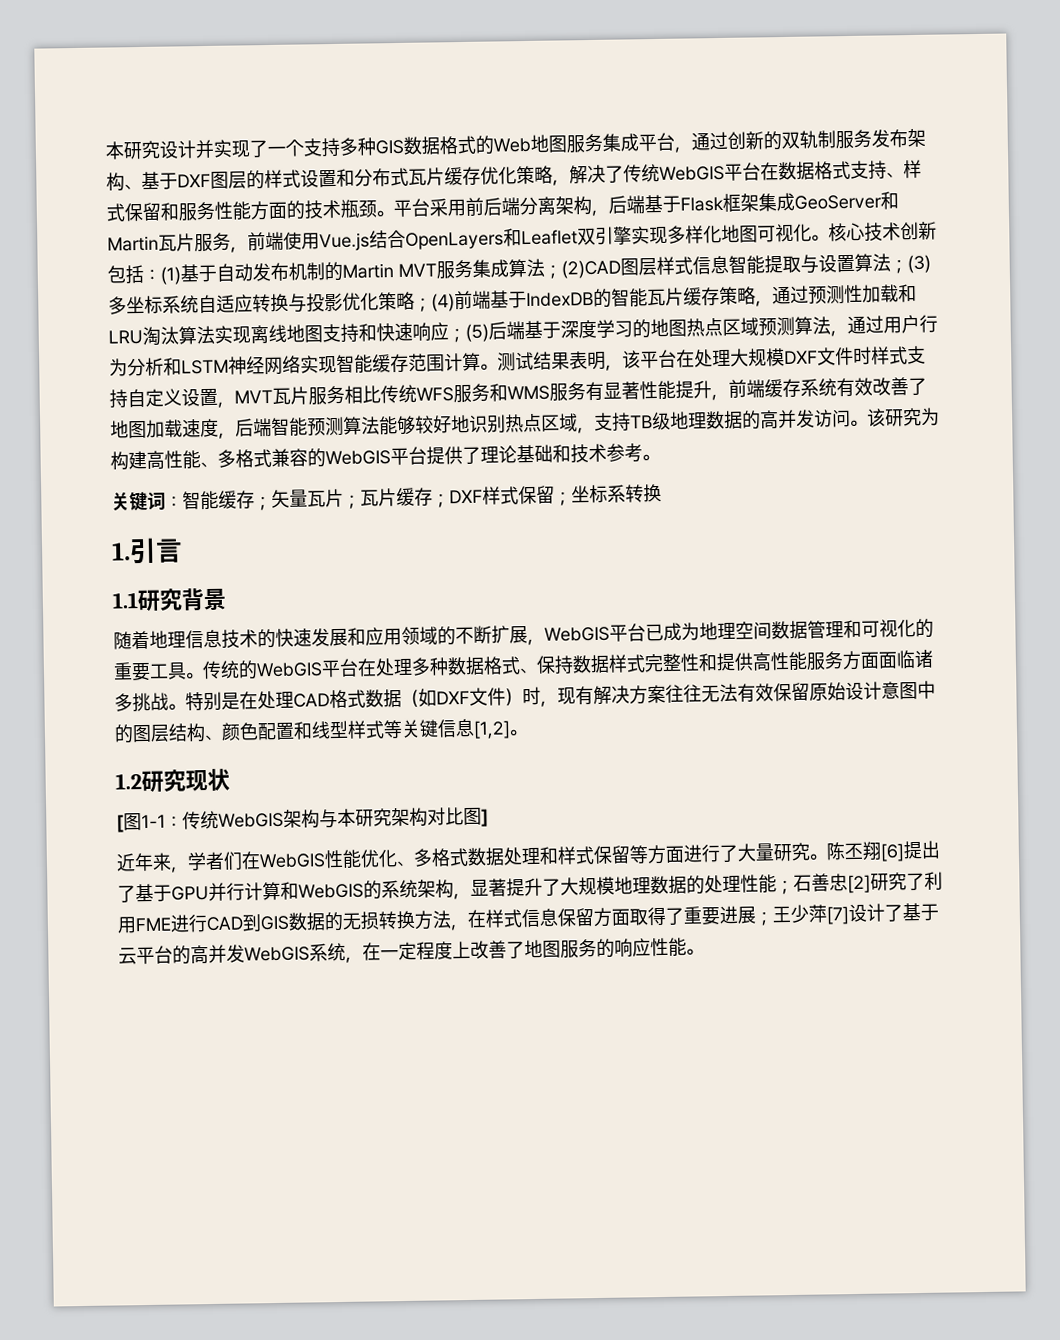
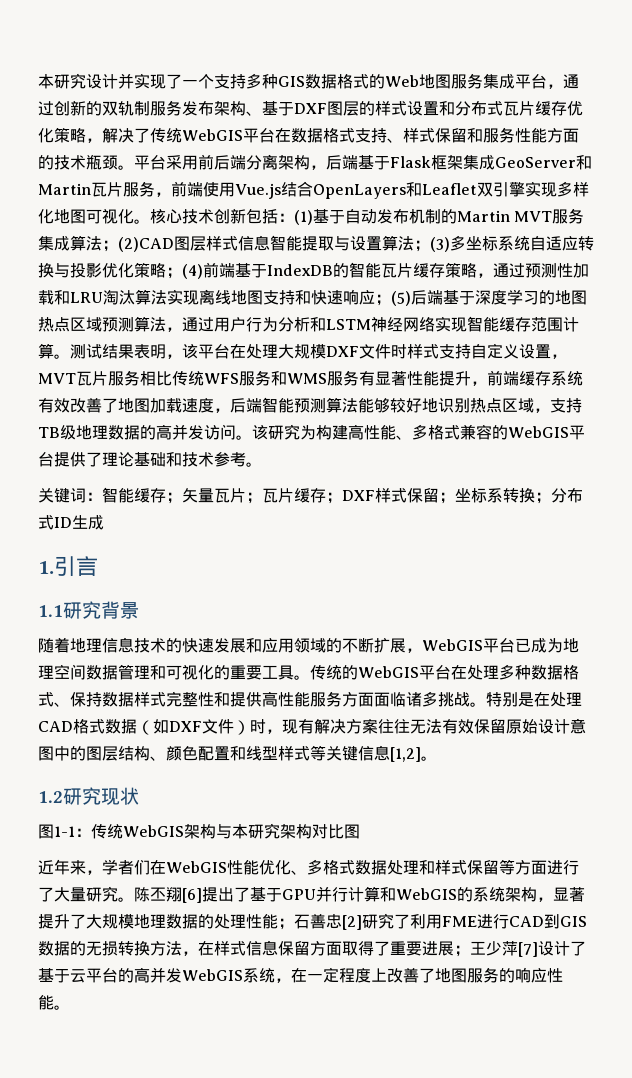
- 关键词：智能缓存；矢量瓦片；瓦片缓存；DXF样式保留；坐标系转换
+ 关键词：智能缓存；矢量瓦片；瓦片缓存；DXF样式保留；坐标系转换；分布式ID生成
- [图1-1：传统WebGIS架构与本研究架构对比图]
+ 图1-1：传统WebGIS架构与本研究架构对比图

